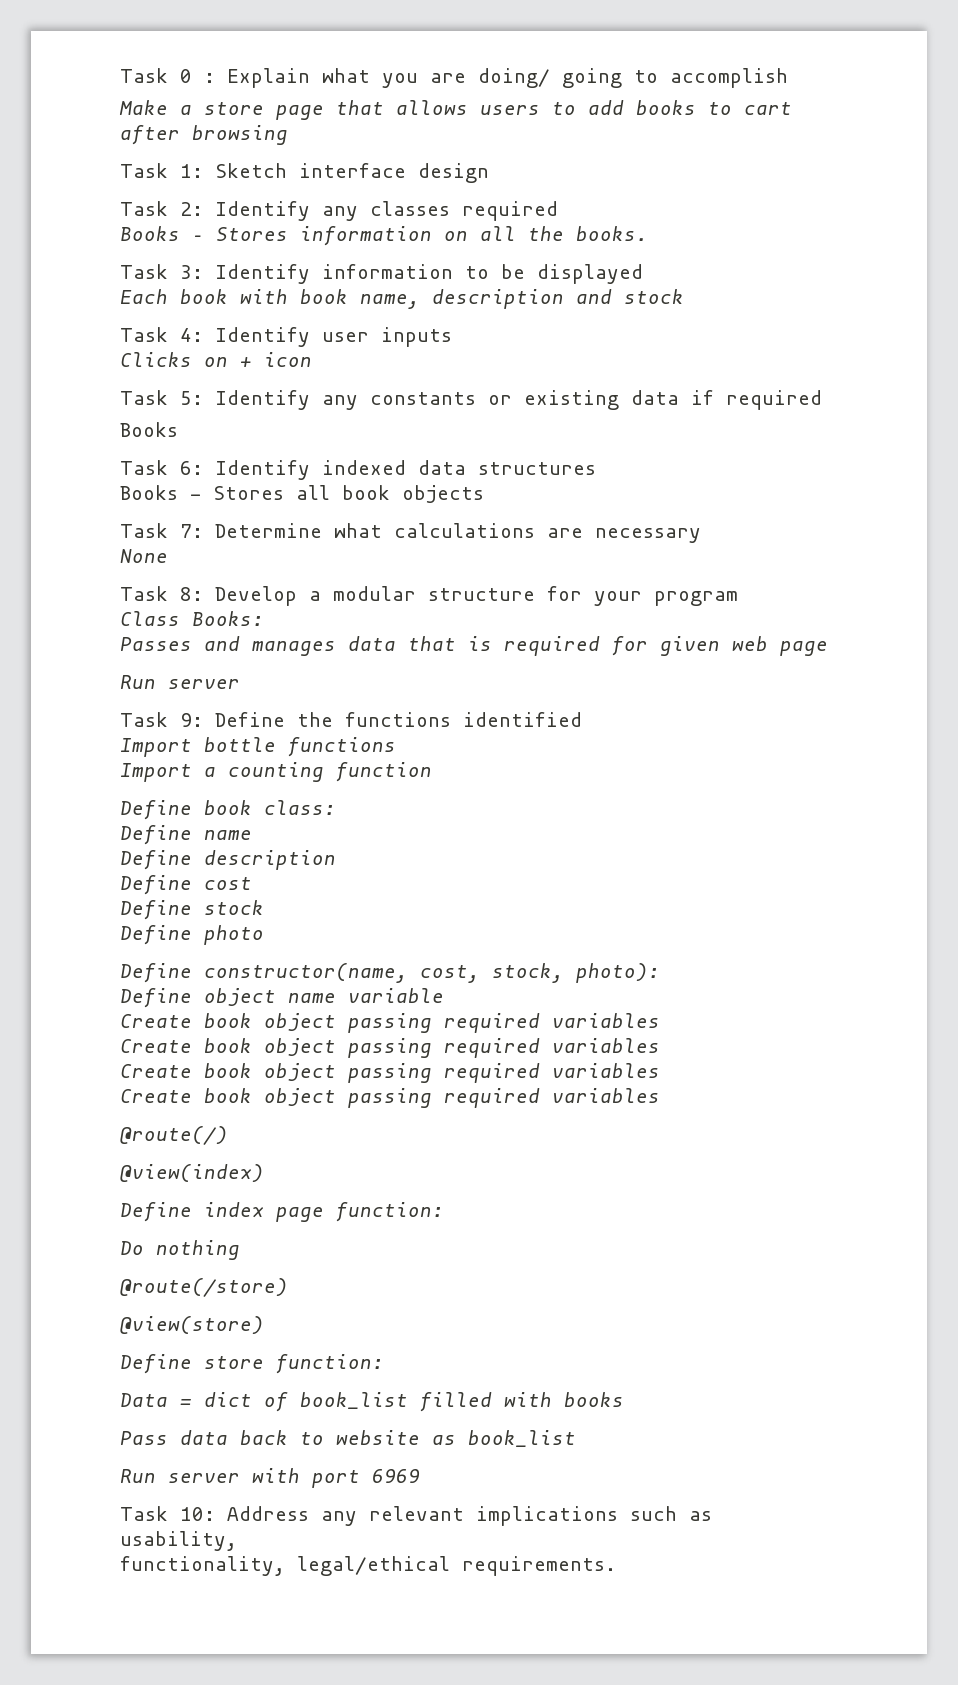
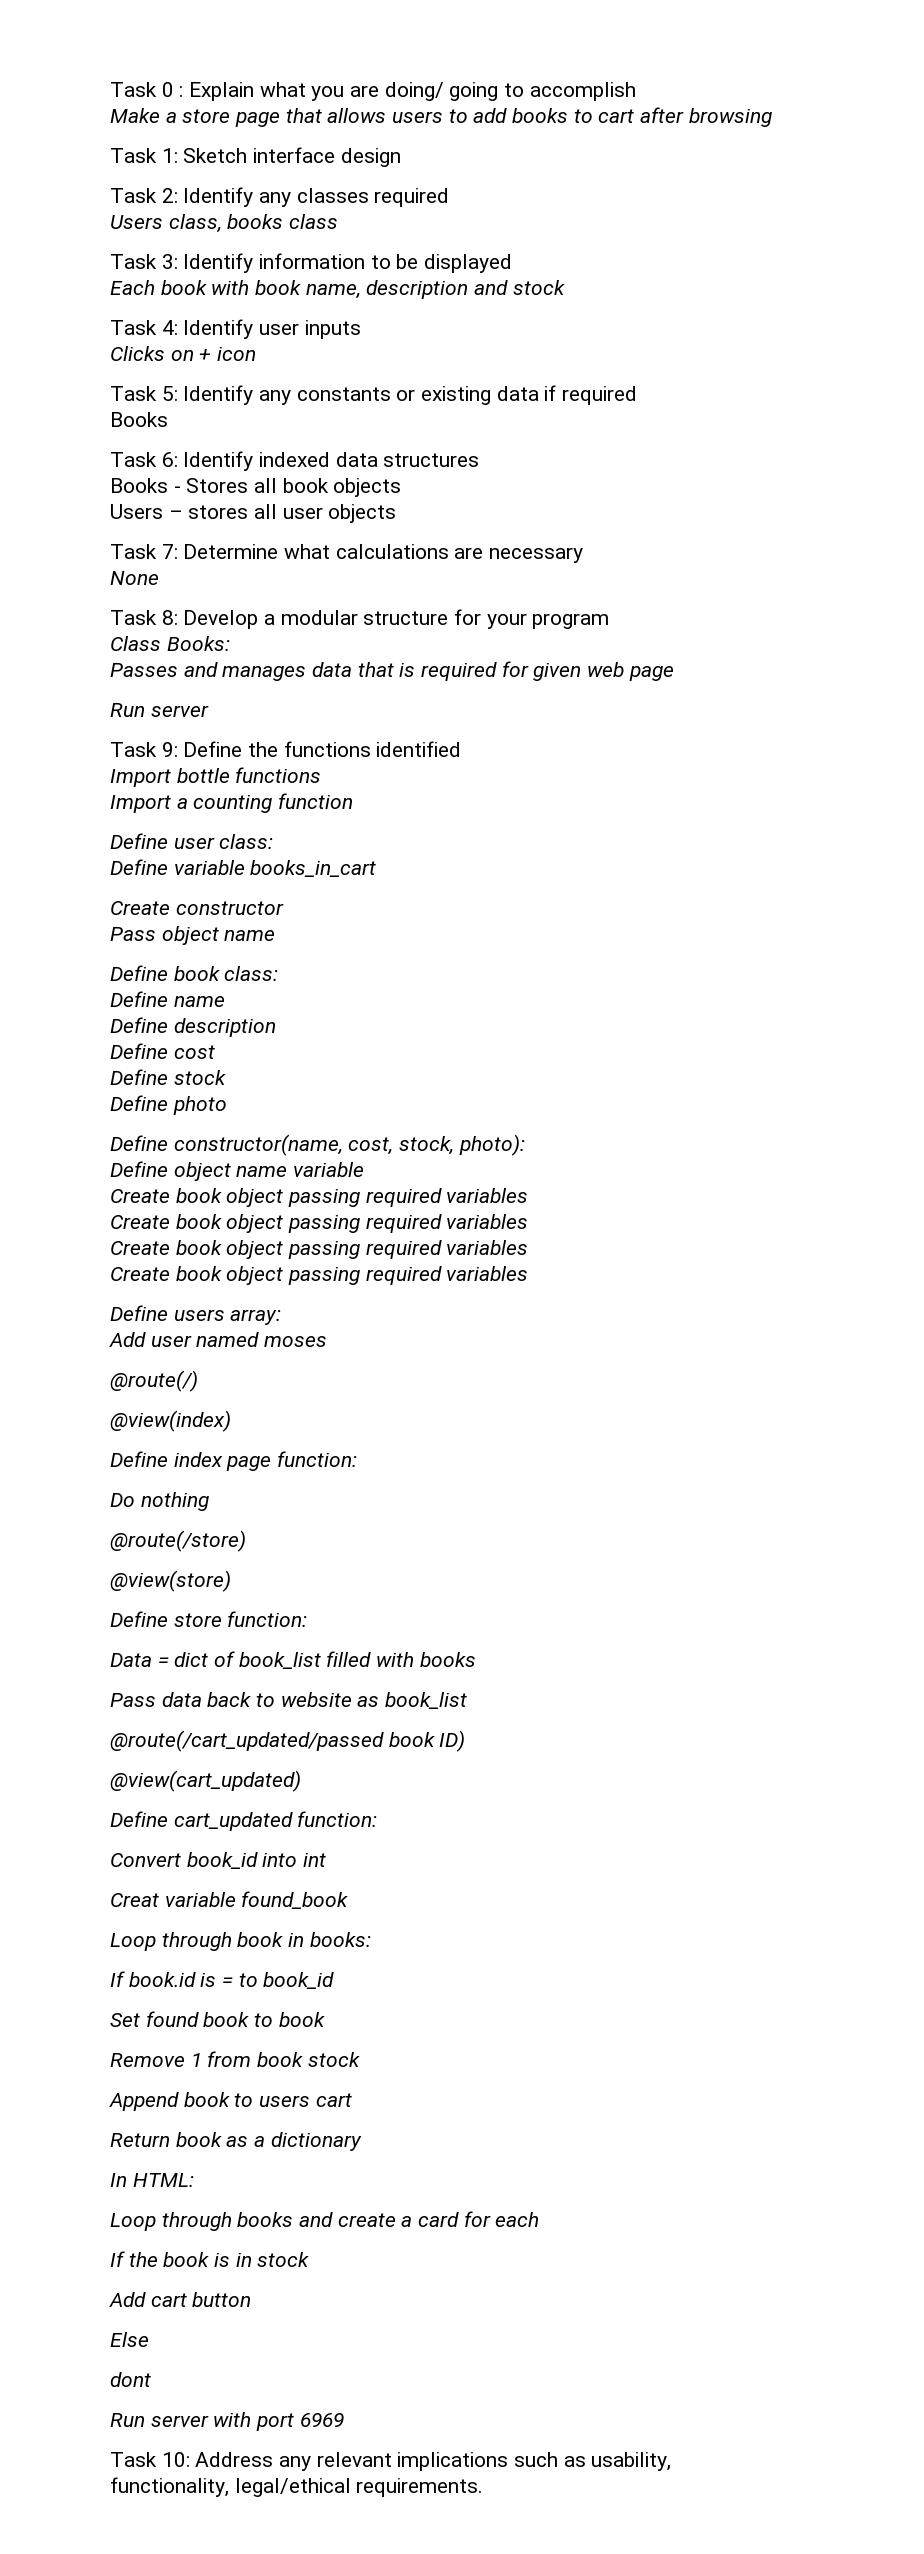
- Books – Stores information on all the books.
+ Users class, books class
+ Users – stores all user objects
+ Define user class:
+ Define variable books_in_cart
+ Create constructor
+ Pass object name
+ Define users array:
+ Add user named moses
+ @route(/cart_updated/passed book ID)
+ @view(cart_updated)
+ Define cart_updated function:
+ Convert book_id into int
+ Creat variable found_book
+ Loop through book in books:
+ If book.id is = to book_id
+ Set found book to book
+ Remove 1 from book stock
+ Append book to users cart
+ Return book as a dictionary
+ In HTML:
+ Loop through books and create a card for each
+ If the book is in stock
+ Add cart button
+ Else
+ dont

